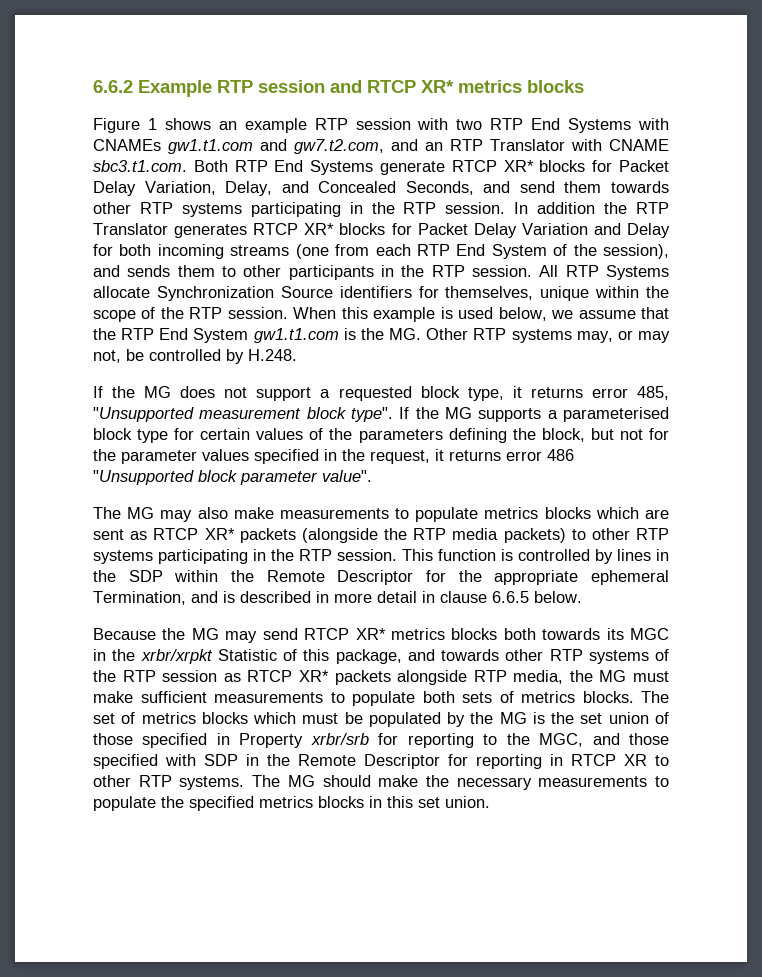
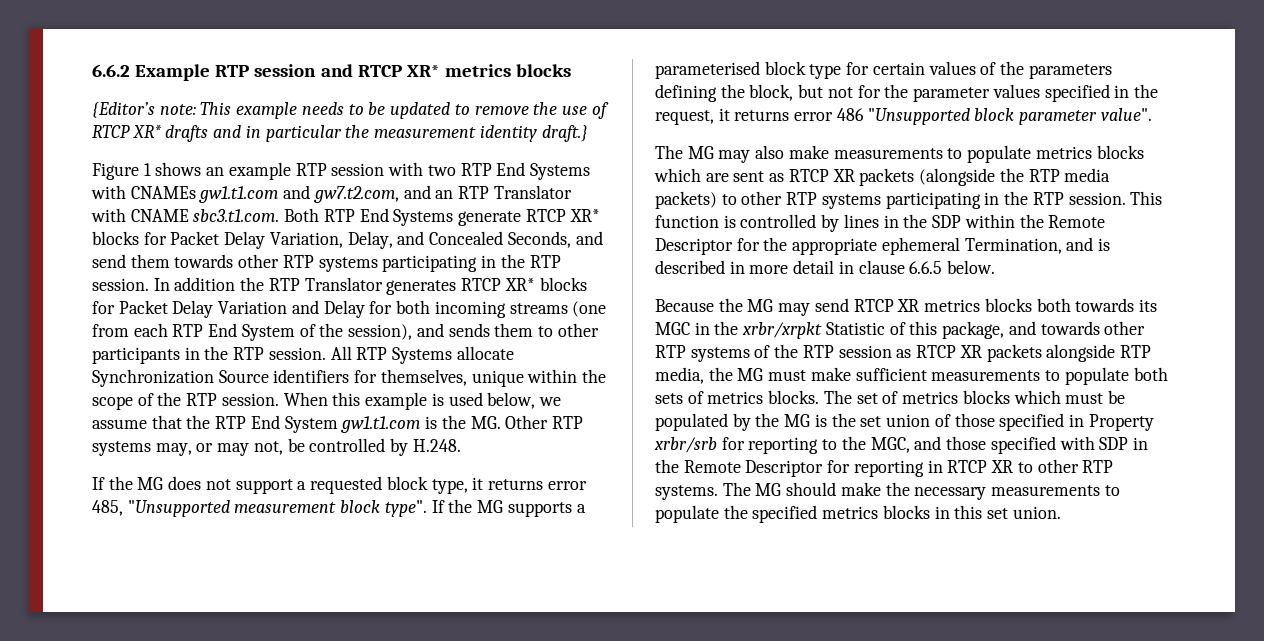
+ {Editor’s note: This example needs to be updated to remove the use of RTCP XR* drafts and in particular the measurement identity draft.}
- The MG may also make measurements to populate metrics blocks which are sent as RTCP XR* packets (alongside the RTP media packets) to other RTP systems participating in the RTP session.
+ The MG may also make measurements to populate metrics blocks which are sent as RTCP XR packets (alongside the RTP media packets) to other RTP systems participating in the RTP session.
- Because the MG may send RTCP XR* metrics blocks both towards its MGC in the xrbr/xrpkt Statistic of this package, and towards other RTP systems of the RTP session as RTCP XR* packets alongside RTP media, the MG must make sufficient measurements to populate both sets of metrics blocks.
+ Because the MG may send RTCP XR metrics blocks both towards its MGC in the xrbr/xrpkt Statistic of this package, and towards other RTP systems of the RTP session as RTCP XR packets alongside RTP media, the MG must make sufficient measurements to populate both sets of metrics blocks.

